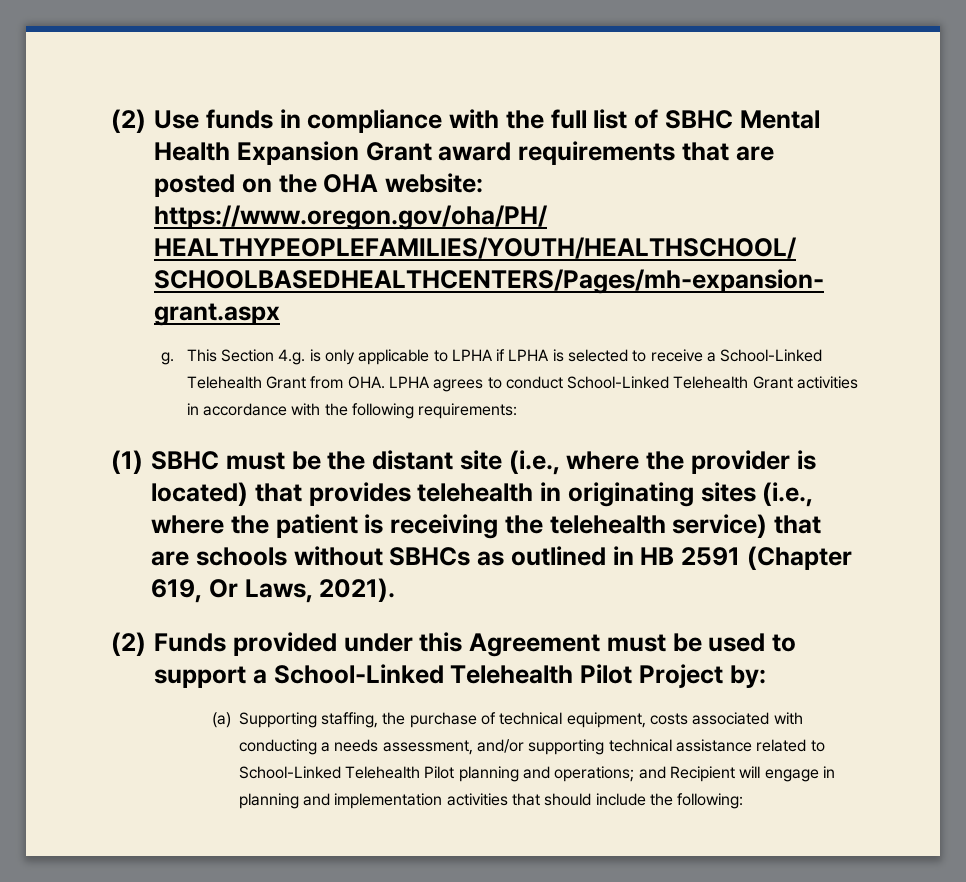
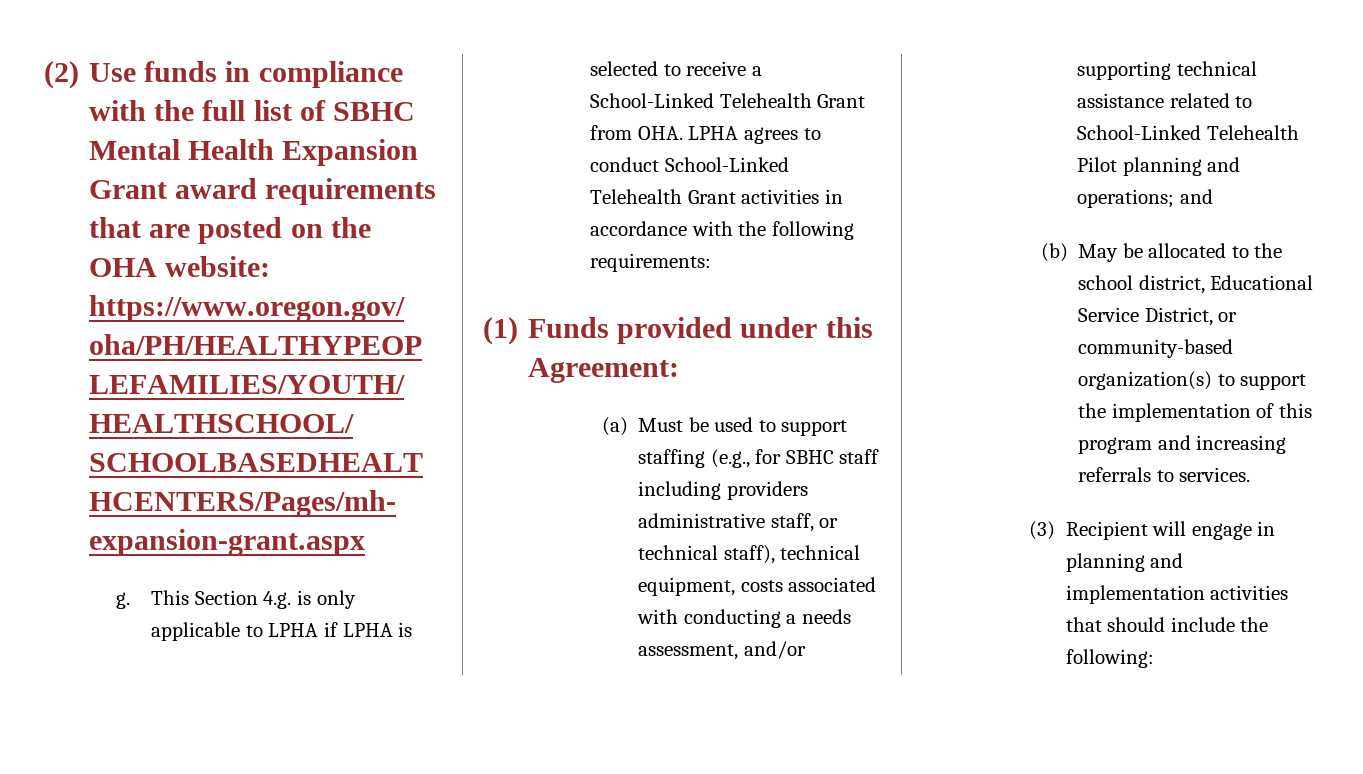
- (1) SBHC must be the distant site (i.e., where the provider is located) that provides telehealth in originating sites (i.e., where the patient is receiving the telehealth service) that are schools without SBHCs as outlined in HB 2591 (Chapter 619, Or Laws, 2021).
- (2) Funds provided under this Agreement must be used to support a School-Linked Telehealth Pilot Project by:
- (a) Supporting staffing, the purchase of technical equipment, costs associated with conducting a needs assessment, and/or supporting technical assistance related to School-Linked Telehealth Pilot planning and operations; and Recipient will engage in planning and implementation activities that should include the following:
+ (1) Funds provided under this Agreement:
+ (a) Must be used to support staffing (e.g., for SBHC staff including providers administrative staff, or technical staff), technical equipment, costs associated with conducting a needs assessment, and/or supporting technical assistance related to School-Linked Telehealth Pilot planning and operations; and
+ (b) May be allocated to the school district, Educational Service District, or community-based organization(s) to support the implementation of this program and increasing referrals to services.
+ (3) Recipient will engage in planning and implementation activities that should include the following:

